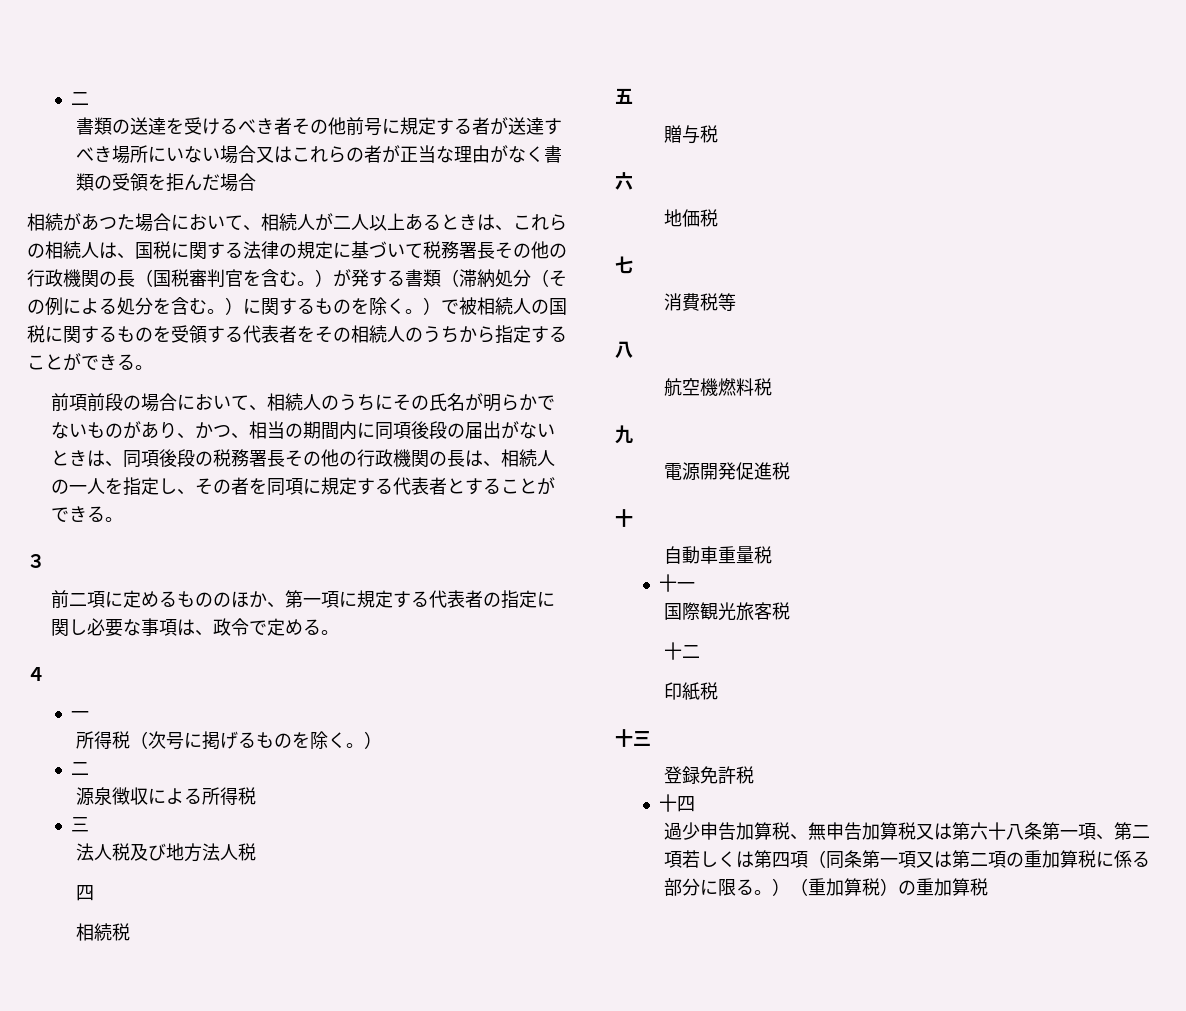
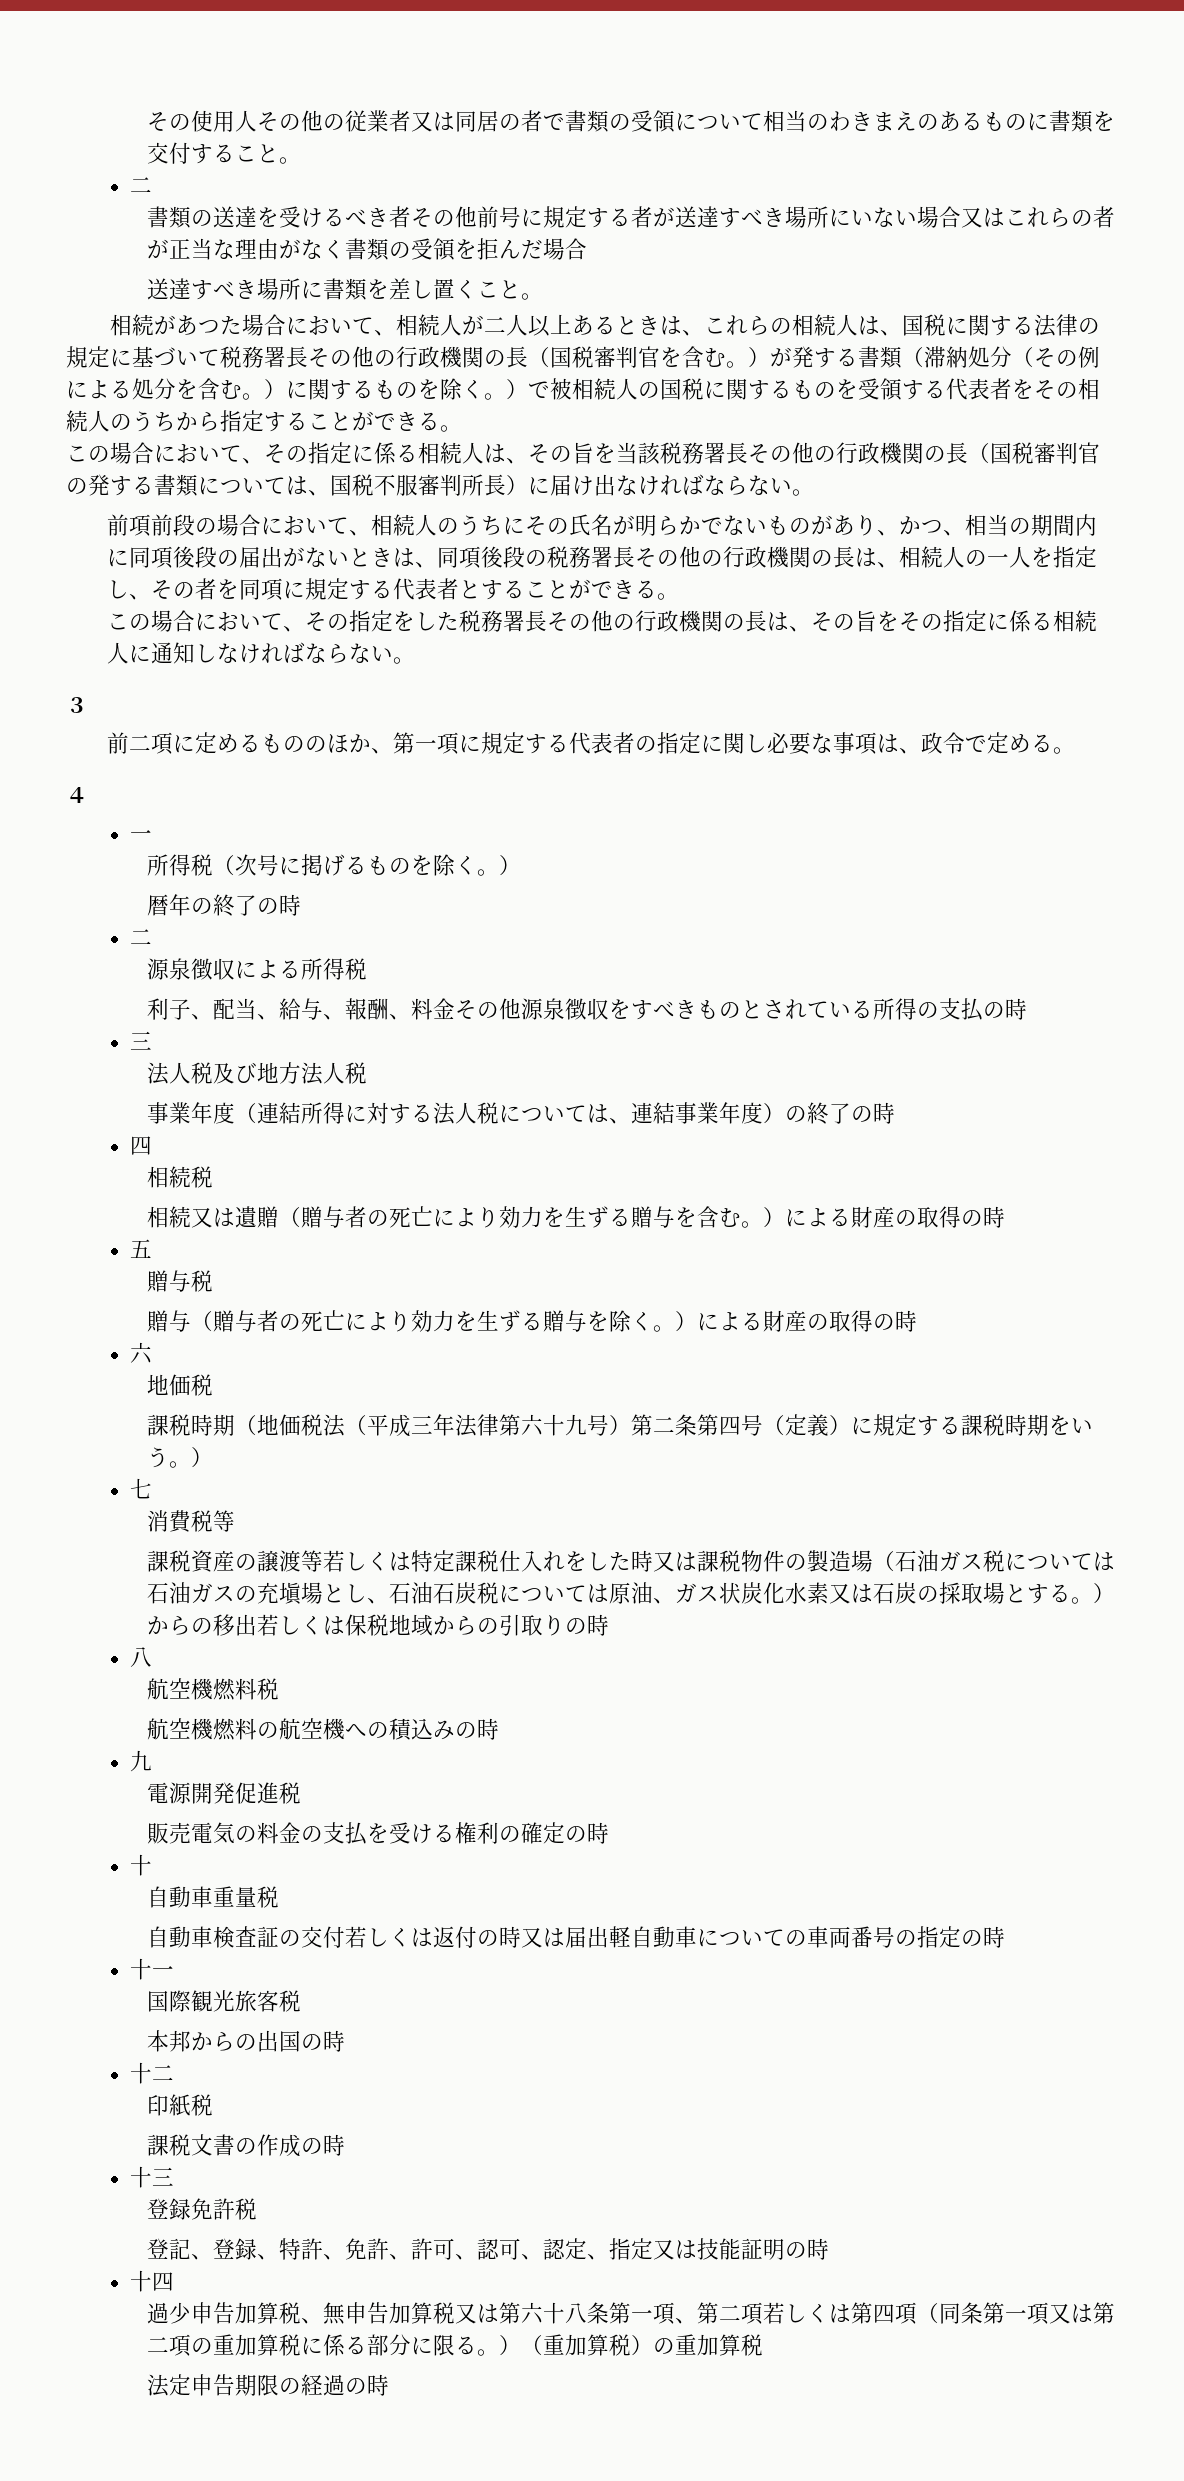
+ その使用人その他の従業者又は同居の者で書類の受領について相当のわきまえのあるものに書類を交付すること。
+ 送達すべき場所に書類を差し置くこと。
+ この場合において、その指定に係る相続人は、その旨を当該税務署長その他の行政機関の長（国税審判官の発する書類については、国税不服審判所長）に届け出なければならない。
+ この場合において、その指定をした税務署長その他の行政機関の長は、その旨をその指定に係る相続人に通知しなければならない。
+ 暦年の終了の時
+ 利子、配当、給与、報酬、料金その他源泉徴収をすべきものとされている所得の支払の時
  法人税及び地方法人税
+ 事業年度（連結所得に対する法人税については、連結事業年度）の終了の時
  四
  相続税
+ 相続又は遺贈（贈与者の死亡により効力を生ずる贈与を含む。）による財産の取得の時
  五
  贈与税
+ 贈与（贈与者の死亡により効力を生ずる贈与を除く。）による財産の取得の時
  六
  地価税
+ 課税時期（地価税法（平成三年法律第六十九号）第二条第四号（定義）に規定する課税時期をいう。）
  七
  消費税等
+ 課税資産の譲渡等若しくは特定課税仕入れをした時又は課税物件の製造場（石油ガス税については石油ガスの充塡場とし、石油石炭税については原油、ガス状炭化水素又は石炭の採取場とする。）からの移出若しくは保税地域からの引取りの時
  八
  航空機燃料税
+ 航空機燃料の航空機への積込みの時
  九
  電源開発促進税
+ 販売電気の料金の支払を受ける権利の確定の時
  十
  自動車重量税
+ 自動車検査証の交付若しくは返付の時又は届出軽自動車についての車両番号の指定の時
+ 本邦からの出国の時
  十二
  印紙税
+ 課税文書の作成の時
  十三
  登録免許税
+ 登記、登録、特許、免許、許可、認可、認定、指定又は技能証明の時
+ 法定申告期限の経過の時

